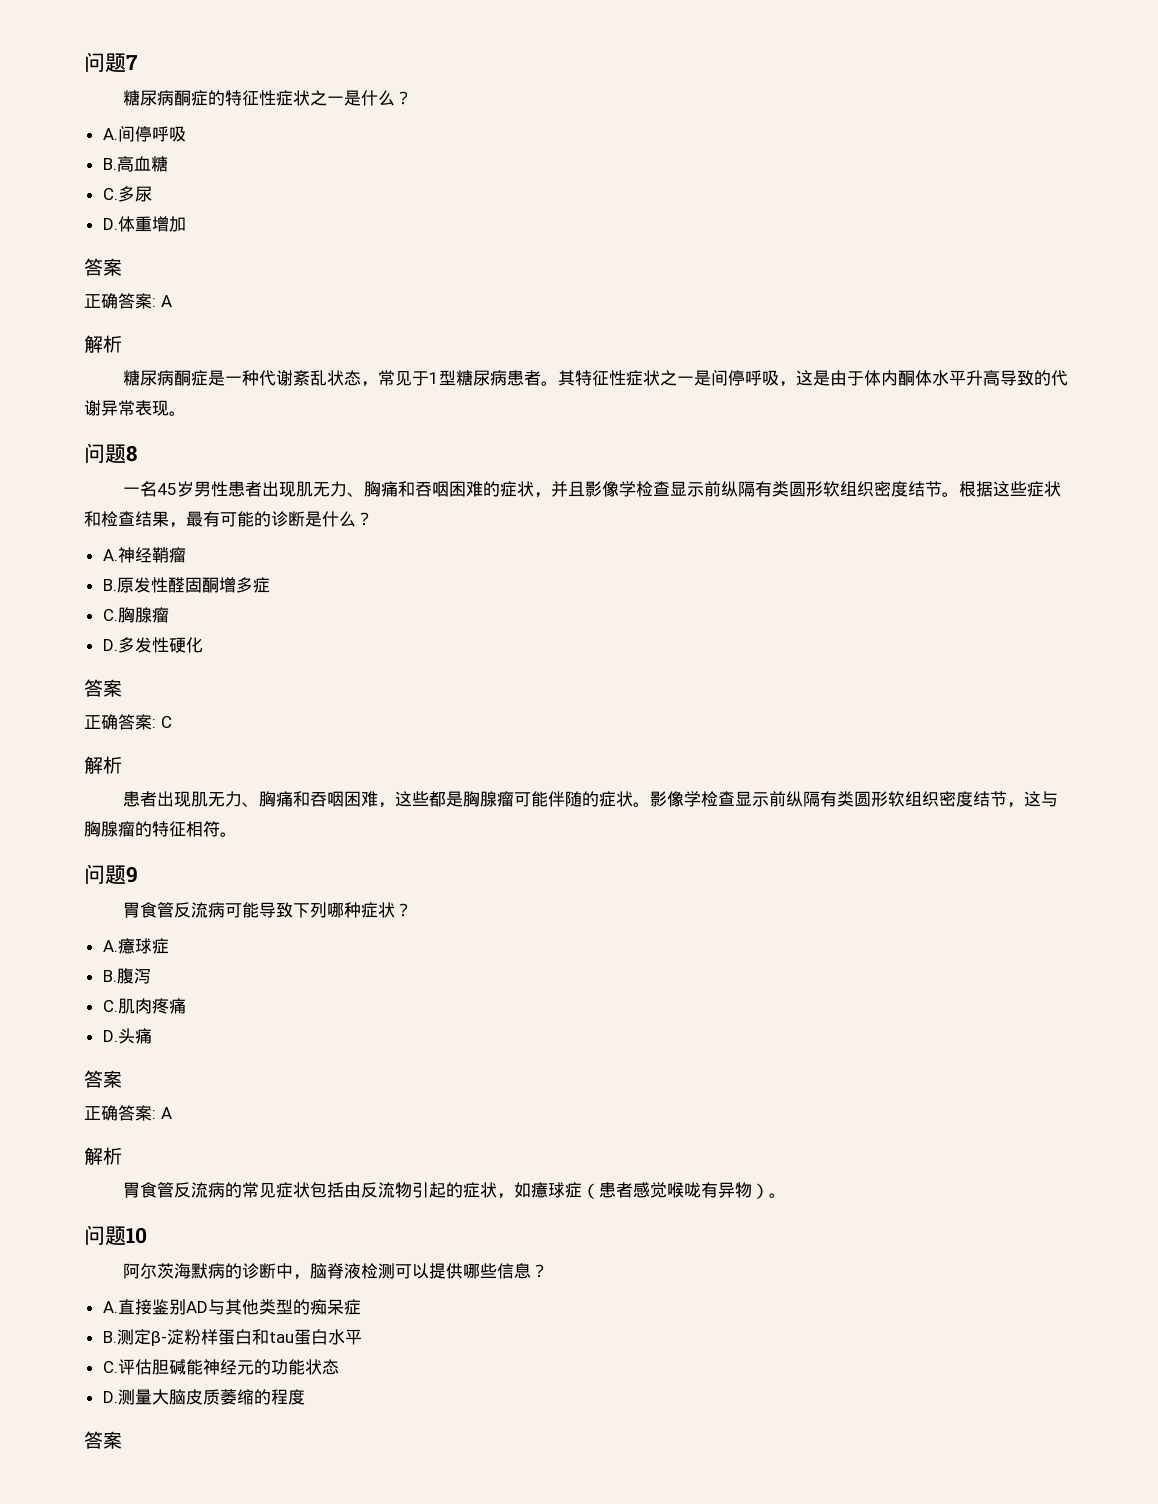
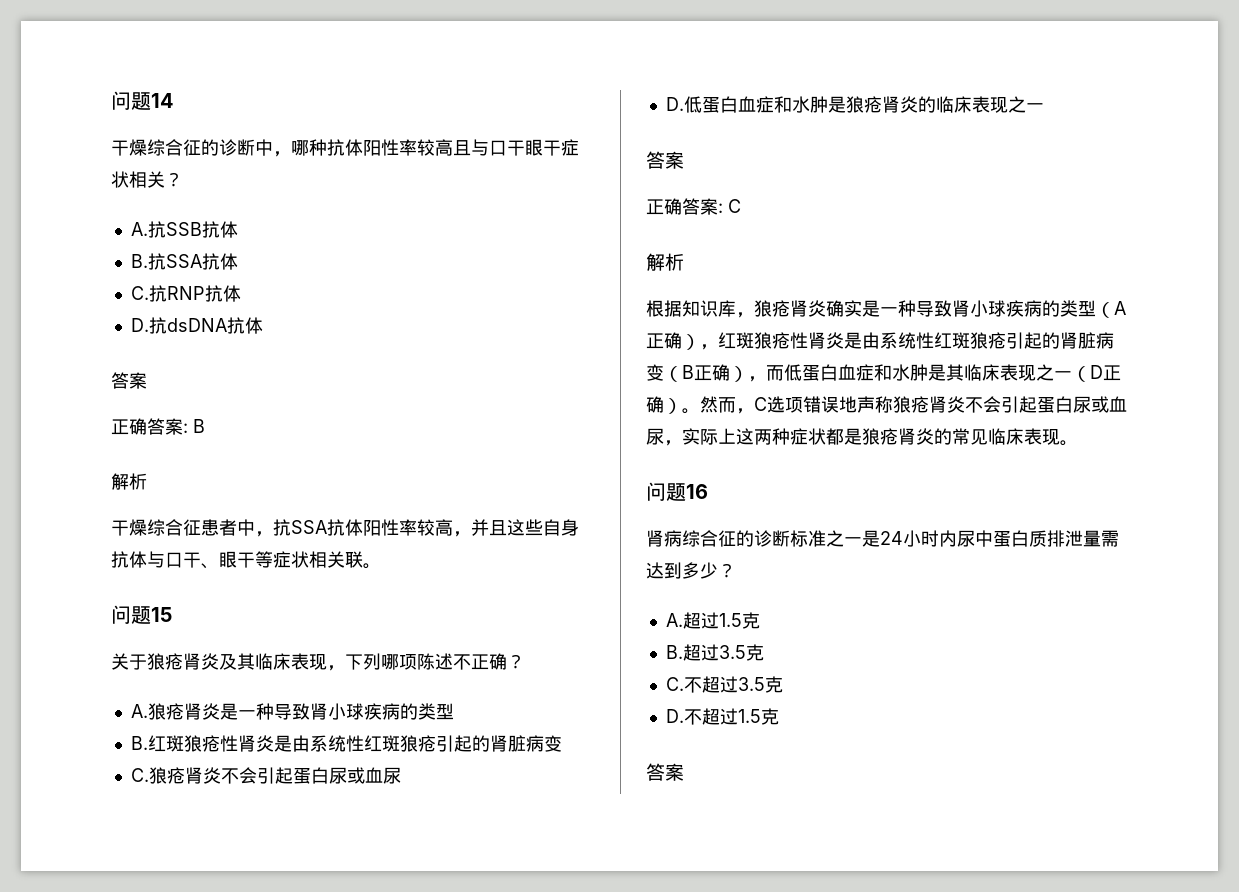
- 问题7
- 糖尿病酮症的特征性症状之一是什么？
- A.间停呼吸
- B.高血糖
- C.多尿
- D.体重增加
+ 问题14
+ 干燥综合征的诊断中，哪种抗体阳性率较高且与口干眼干症状相关？
+ A.抗SSB抗体
+ B.抗SSA抗体
+ C.抗RNP抗体
+ D.抗dsDNA抗体
  答案
- 正确答案: A
+ 正确答案: B
  解析
- 糖尿病酮症是一种代谢紊乱状态，常见于1型糖尿病患者。其特征性症状之一是间停呼吸，这是由于体内酮体水平升高导致的代谢异常表现。
- 问题8
- 一名45岁男性患者出现肌无力、胸痛和吞咽困难的症状，并且影像学检查显示前纵隔有类圆形软组织密度结节。根据这些症状和检查结果，最有可能的诊断是什么？
- A.神经鞘瘤
- B.原发性醛固酮增多症
- C.胸腺瘤
- D.多发性硬化
+ 干燥综合征患者中，抗SSA抗体阳性率较高，并且这些自身抗体与口干、眼干等症状相关联。
+ 问题15
+ 关于狼疮肾炎及其临床表现，下列哪项陈述不正确？
+ A.狼疮肾炎是一种导致肾小球疾病的类型
+ B.红斑狼疮性肾炎是由系统性红斑狼疮引起的肾脏病变
+ C.狼疮肾炎不会引起蛋白尿或血尿
+ D.低蛋白血症和水肿是狼疮肾炎的临床表现之一
- 患者出现肌无力、胸痛和吞咽困难，这些都是胸腺瘤可能伴随的症状。影像学检查显示前纵隔有类圆形软组织密度结节，这与胸腺瘤的特征相符。
- 问题9
- 胃食管反流病可能导致下列哪种症状？
- A.癔球症
- B.腹泻
- C.肌肉疼痛
- D.头痛
- 答案
- 正确答案: A
- 解析
- 胃食管反流病的常见症状包括由反流物引起的症状，如癔球症（患者感觉喉咙有异物）。
- 问题10
- 阿尔茨海默病的诊断中，脑脊液检测可以提供哪些信息？
- A.直接鉴别AD与其他类型的痴呆症
- B.测定β-淀粉样蛋白和tau蛋白水平
- C.评估胆碱能神经元的功能状态
- D.测量大脑皮质萎缩的程度
+ 根据知识库，狼疮肾炎确实是一种导致肾小球疾病的类型（A正确），红斑狼疮性肾炎是由系统性红斑狼疮引起的肾脏病变（B正确），而低蛋白血症和水肿是其临床表现之一（D正确）。然而，C选项错误地声称狼疮肾炎不会引起蛋白尿或血尿，实际上这两种症状都是狼疮肾炎的常见临床表现。
+ 问题16
+ 肾病综合征的诊断标准之一是24小时内尿中蛋白质排泄量需达到多少？
+ A.超过1.5克
+ B.超过3.5克
+ C.不超过3.5克
+ D.不超过1.5克

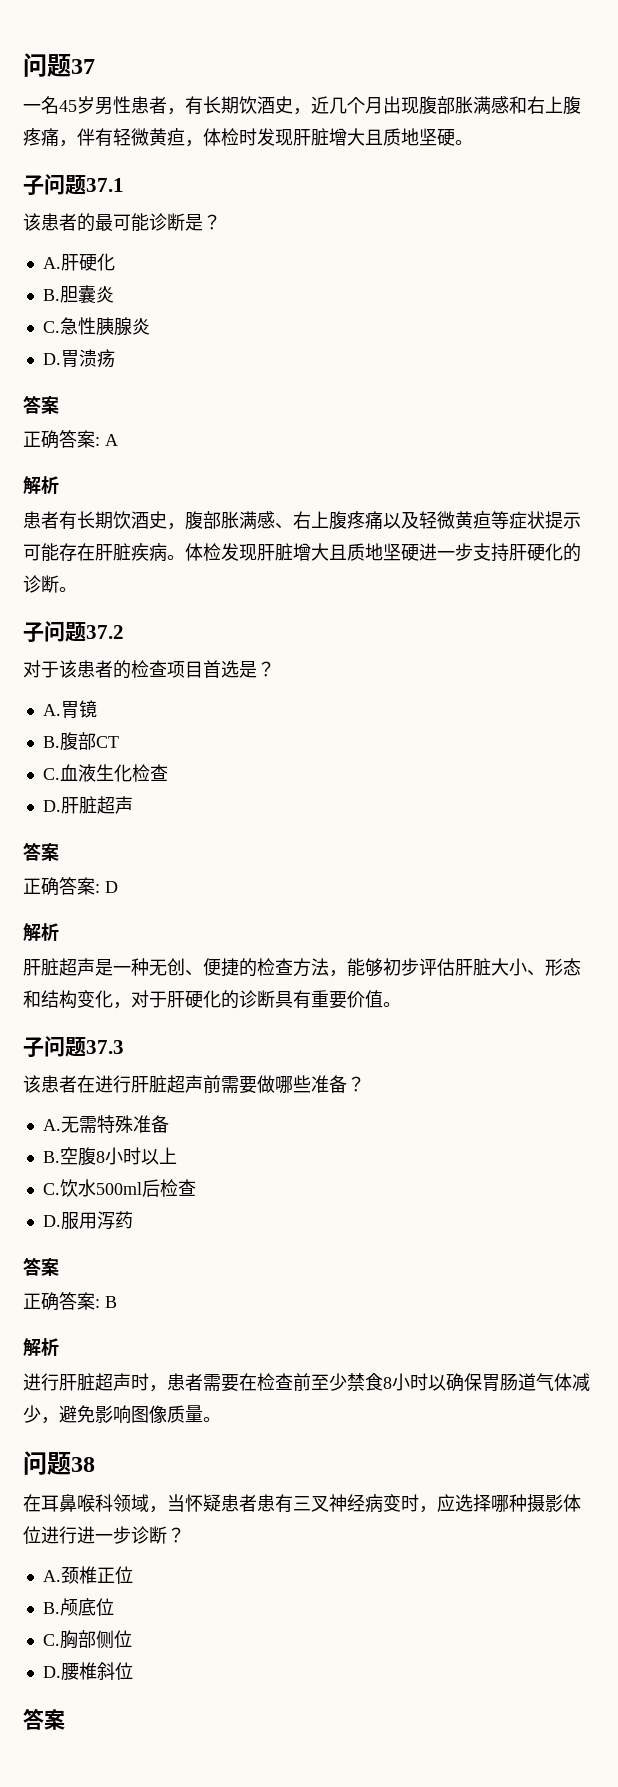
- 问题14
- 干燥综合征的诊断中，哪种抗体阳性率较高且与口干眼干症状相关？
- A.抗SSB抗体
- B.抗SSA抗体
- C.抗RNP抗体
- D.抗dsDNA抗体
+ 问题37
+ 一名45岁男性患者，有长期饮酒史，近几个月出现腹部胀满感和右上腹疼痛，伴有轻微黄疸，体检时发现肝脏增大且质地坚硬。
+ 子问题37.1
+ 该患者的最可能诊断是？
+ A.肝硬化
+ B.胆囊炎
+ C.急性胰腺炎
+ D.胃溃疡
+ 答案
+ 正确答案: A
+ 解析
+ 患者有长期饮酒史，腹部胀满感、右上腹疼痛以及轻微黄疸等症状提示可能存在肝脏疾病。体检发现肝脏增大且质地坚硬进一步支持肝硬化的诊断。
+ 子问题37.2
+ 对于该患者的检查项目首选是？
+ A.胃镜
+ B.腹部CT
+ C.血液生化检查
+ D.肝脏超声
+ 答案
+ 正确答案: D
+ 解析
+ 肝脏超声是一种无创、便捷的检查方法，能够初步评估肝脏大小、形态和结构变化，对于肝硬化的诊断具有重要价值。
+ 子问题37.3
+ 该患者在进行肝脏超声前需要做哪些准备？
+ A.无需特殊准备
+ B.空腹8小时以上
+ C.饮水500ml后检查
+ D.服用泻药
- 干燥综合征患者中，抗SSA抗体阳性率较高，并且这些自身抗体与口干、眼干等症状相关联。
- 问题15
- 关于狼疮肾炎及其临床表现，下列哪项陈述不正确？
- A.狼疮肾炎是一种导致肾小球疾病的类型
- B.红斑狼疮性肾炎是由系统性红斑狼疮引起的肾脏病变
- C.狼疮肾炎不会引起蛋白尿或血尿
- D.低蛋白血症和水肿是狼疮肾炎的临床表现之一
- 答案
- 正确答案: C
- 解析
- 根据知识库，狼疮肾炎确实是一种导致肾小球疾病的类型（A正确），红斑狼疮性肾炎是由系统性红斑狼疮引起的肾脏病变（B正确），而低蛋白血症和水肿是其临床表现之一（D正确）。然而，C选项错误地声称狼疮肾炎不会引起蛋白尿或血尿，实际上这两种症状都是狼疮肾炎的常见临床表现。
- 问题16
- 肾病综合征的诊断标准之一是24小时内尿中蛋白质排泄量需达到多少？
- A.超过1.5克
- B.超过3.5克
- C.不超过3.5克
- D.不超过1.5克
+ 进行肝脏超声时，患者需要在检查前至少禁食8小时以确保胃肠道气体减少，避免影响图像质量。
+ 问题38
+ 在耳鼻喉科领域，当怀疑患者患有三叉神经病变时，应选择哪种摄影体位进行进一步诊断？
+ A.颈椎正位
+ B.颅底位
+ C.胸部侧位
+ D.腰椎斜位

